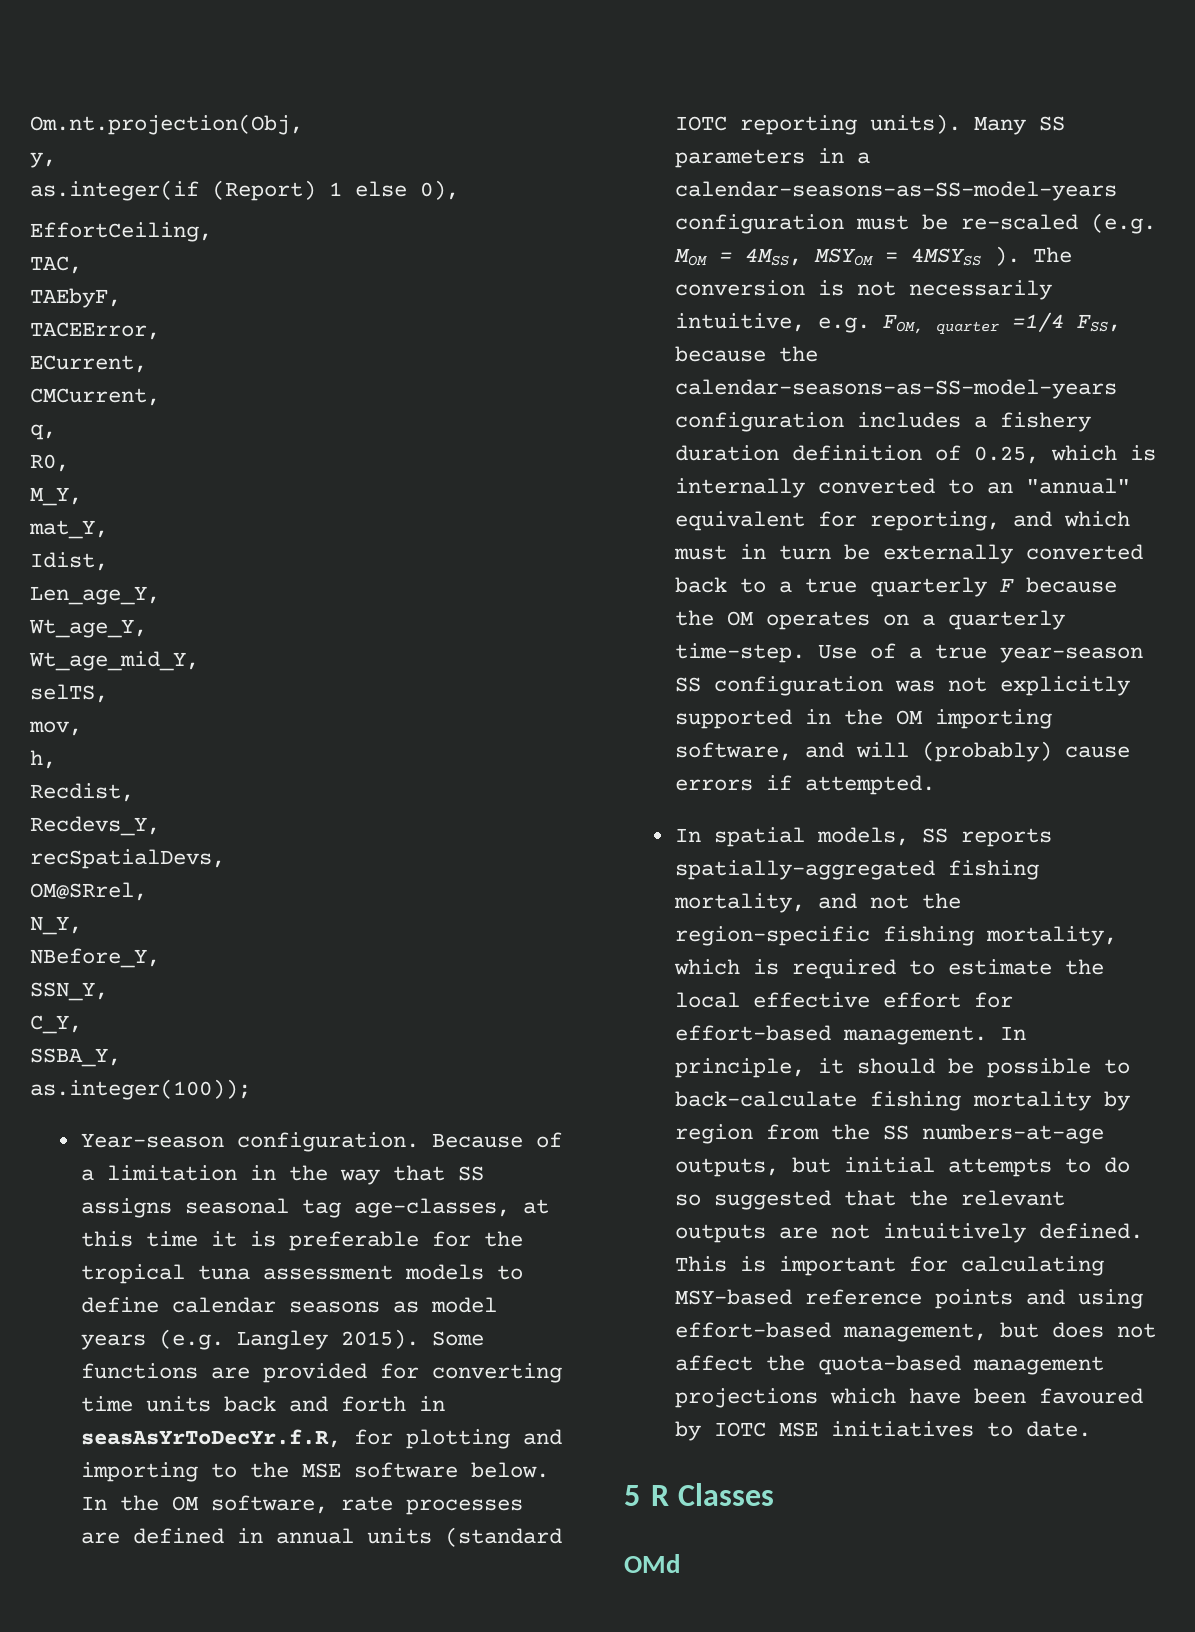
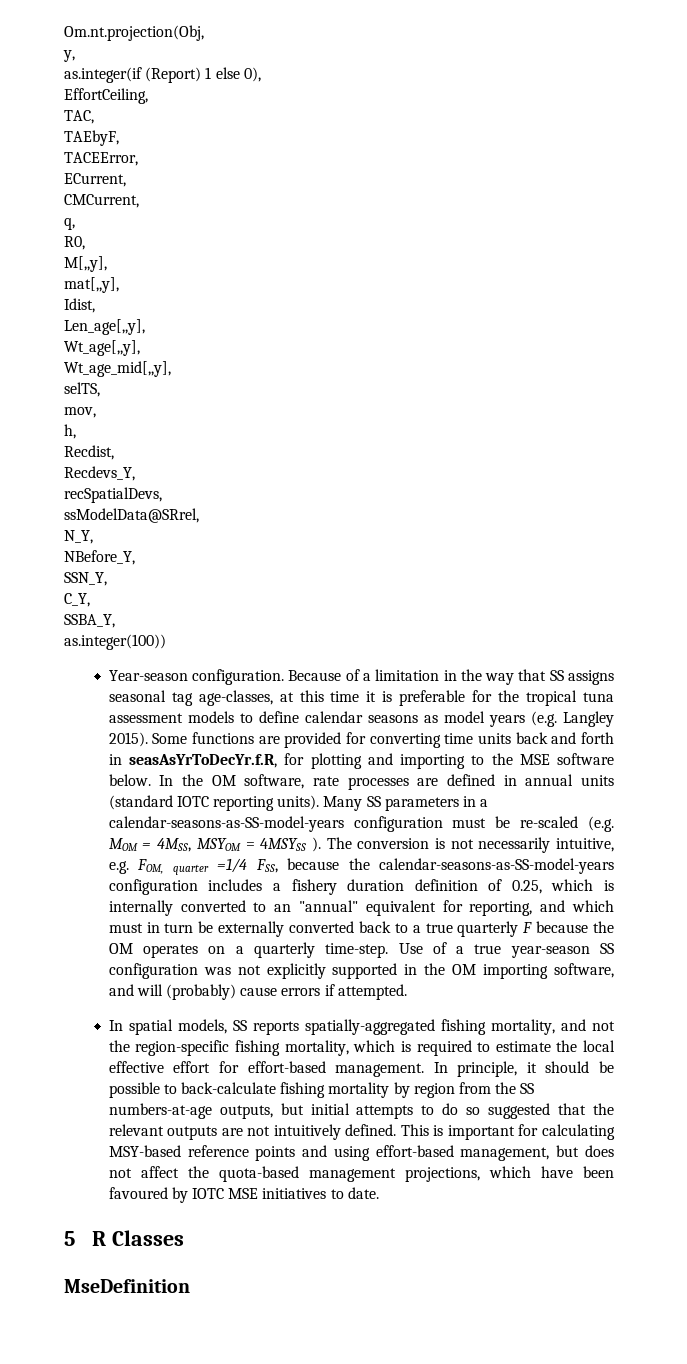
- M_Y,
- mat_Y,
+ M[,,y],
+ mat[,,y],
- Len_age_Y,
- Wt_age_Y,
- Wt_age_mid_Y,
+ Len_age[,,y],
+ Wt_age[,,y],
+ Wt_age_mid[,,y],
- OM@SRrel,
+ ssModelData@SRrel,
- as.integer(100));
+ as.integer(100))
- This is important for calculating MSY-based reference points and using effort-based management, but does not affect the quota-based management projections which have been favoured by IOTC MSE initiatives to date.
+ This is important for calculating MSY-based reference points and using effort-based management, but does not affect the quota-based management projections, which have been favoured by IOTC MSE initiatives to date.
- OMd
+ MseDefinition

